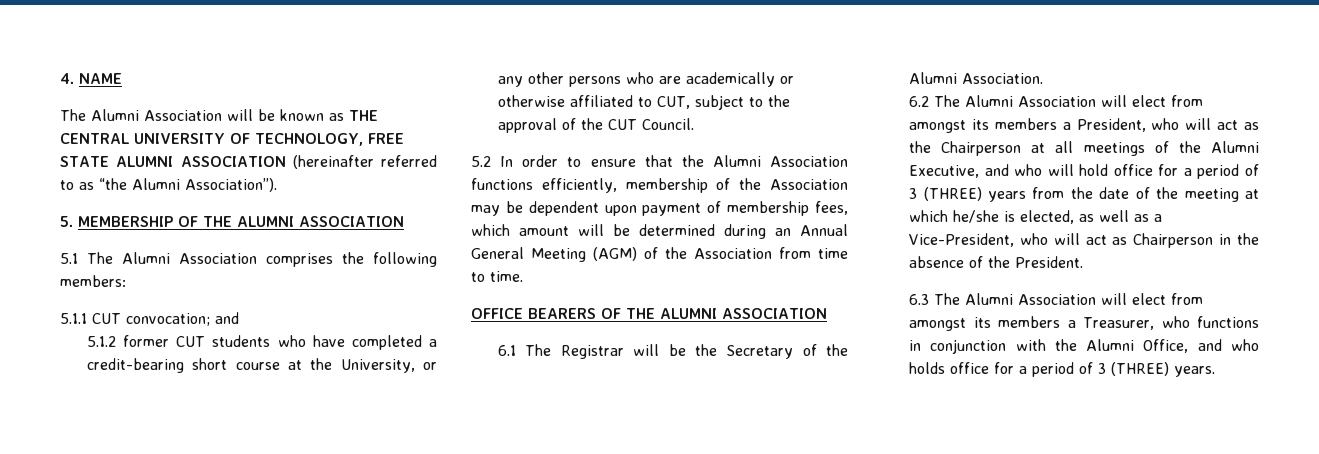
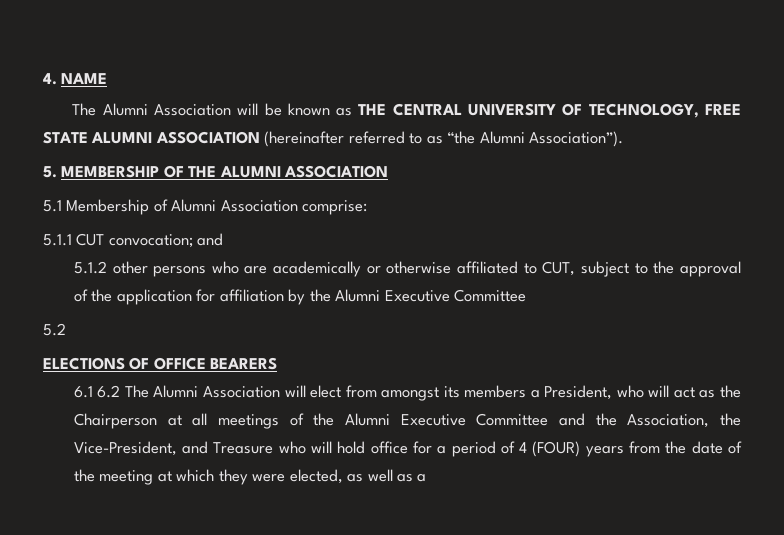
- 5.1 The Alumni Association comprises the following members:
+ 5.1 Membership of Alumni Association comprise:
- 5.1.2 former CUT students who have completed a credit-bearing short course at the University, or any other persons who are academically or otherwise affiliated to CUT, subject to the approval of the CUT Council.
- 5.2 In order to ensure that the Alumni Association functions efficiently, membership of the Association may be dependent upon payment of membership fees, which amount will be determined during an Annual General Meeting (AGM) of the Association from time to time.
- OFFICE BEARERS OF THE ALUMNI ASSOCIATION
- 6.1 The Registrar will be the Secretary of the Alumni Association.
- 6.2 The Alumni Association will elect from amongst its members a President, who will act as the Chairperson at all meetings of the Alumni Executive, and who will hold office for a period of 3 (THREE) years from the date of the meeting at which he/she is elected, as well as a Vice-President, who will act as Chairperson in the absence of the President.
- 6.3 The Alumni Association will elect from amongst its members a Treasurer, who functions in conjunction with the Alumni Office, and who holds office for a period of 3 (THREE) years.
+ 5.1.2 other persons who are academically or otherwise affiliated to CUT, subject to the approval of the application for affiliation by the Alumni Executive Committee
+ 5.2
+ ELECTIONS OF OFFICE BEARERS
+ 6.1 6.2 The Alumni Association will elect from amongst its members a President, who will act as the Chairperson at all meetings of the Alumni Executive Committee and the Association, the Vice-President, and Treasure who will hold office for a period of 4 (FOUR) years from the date of the meeting at which they were elected, as well as a

